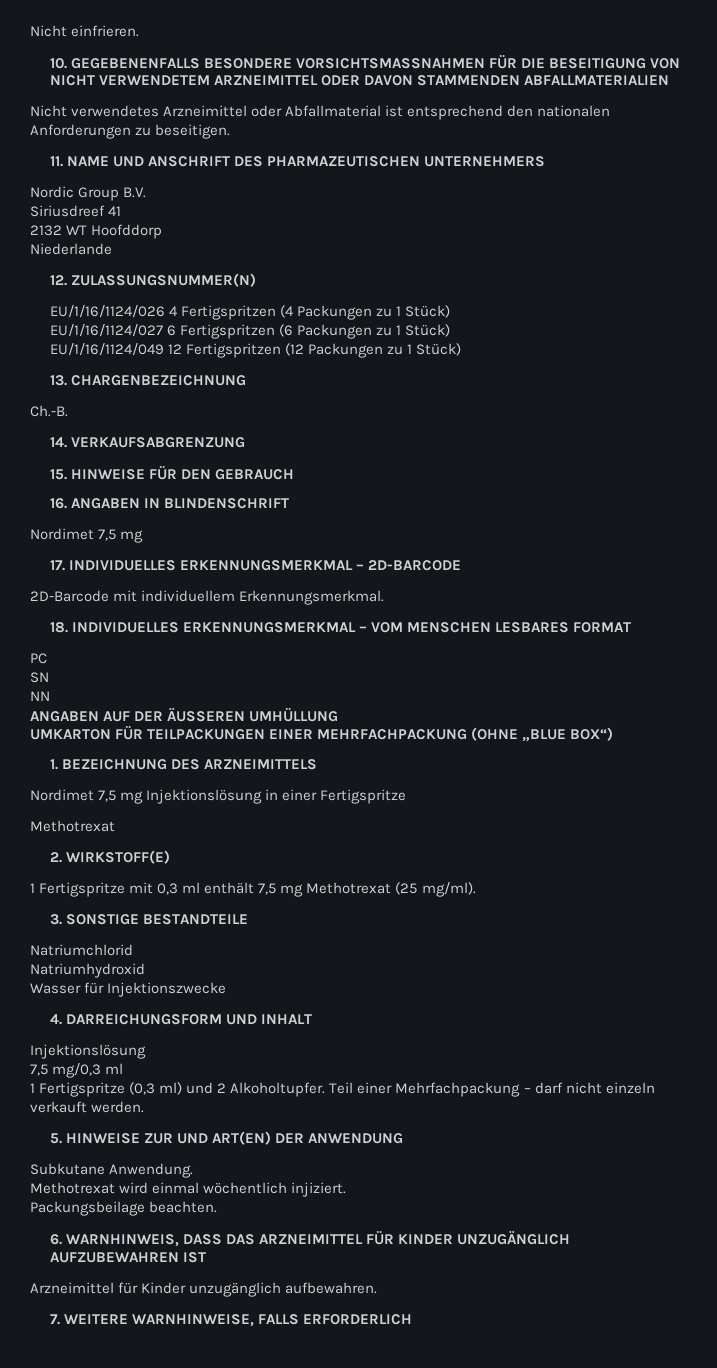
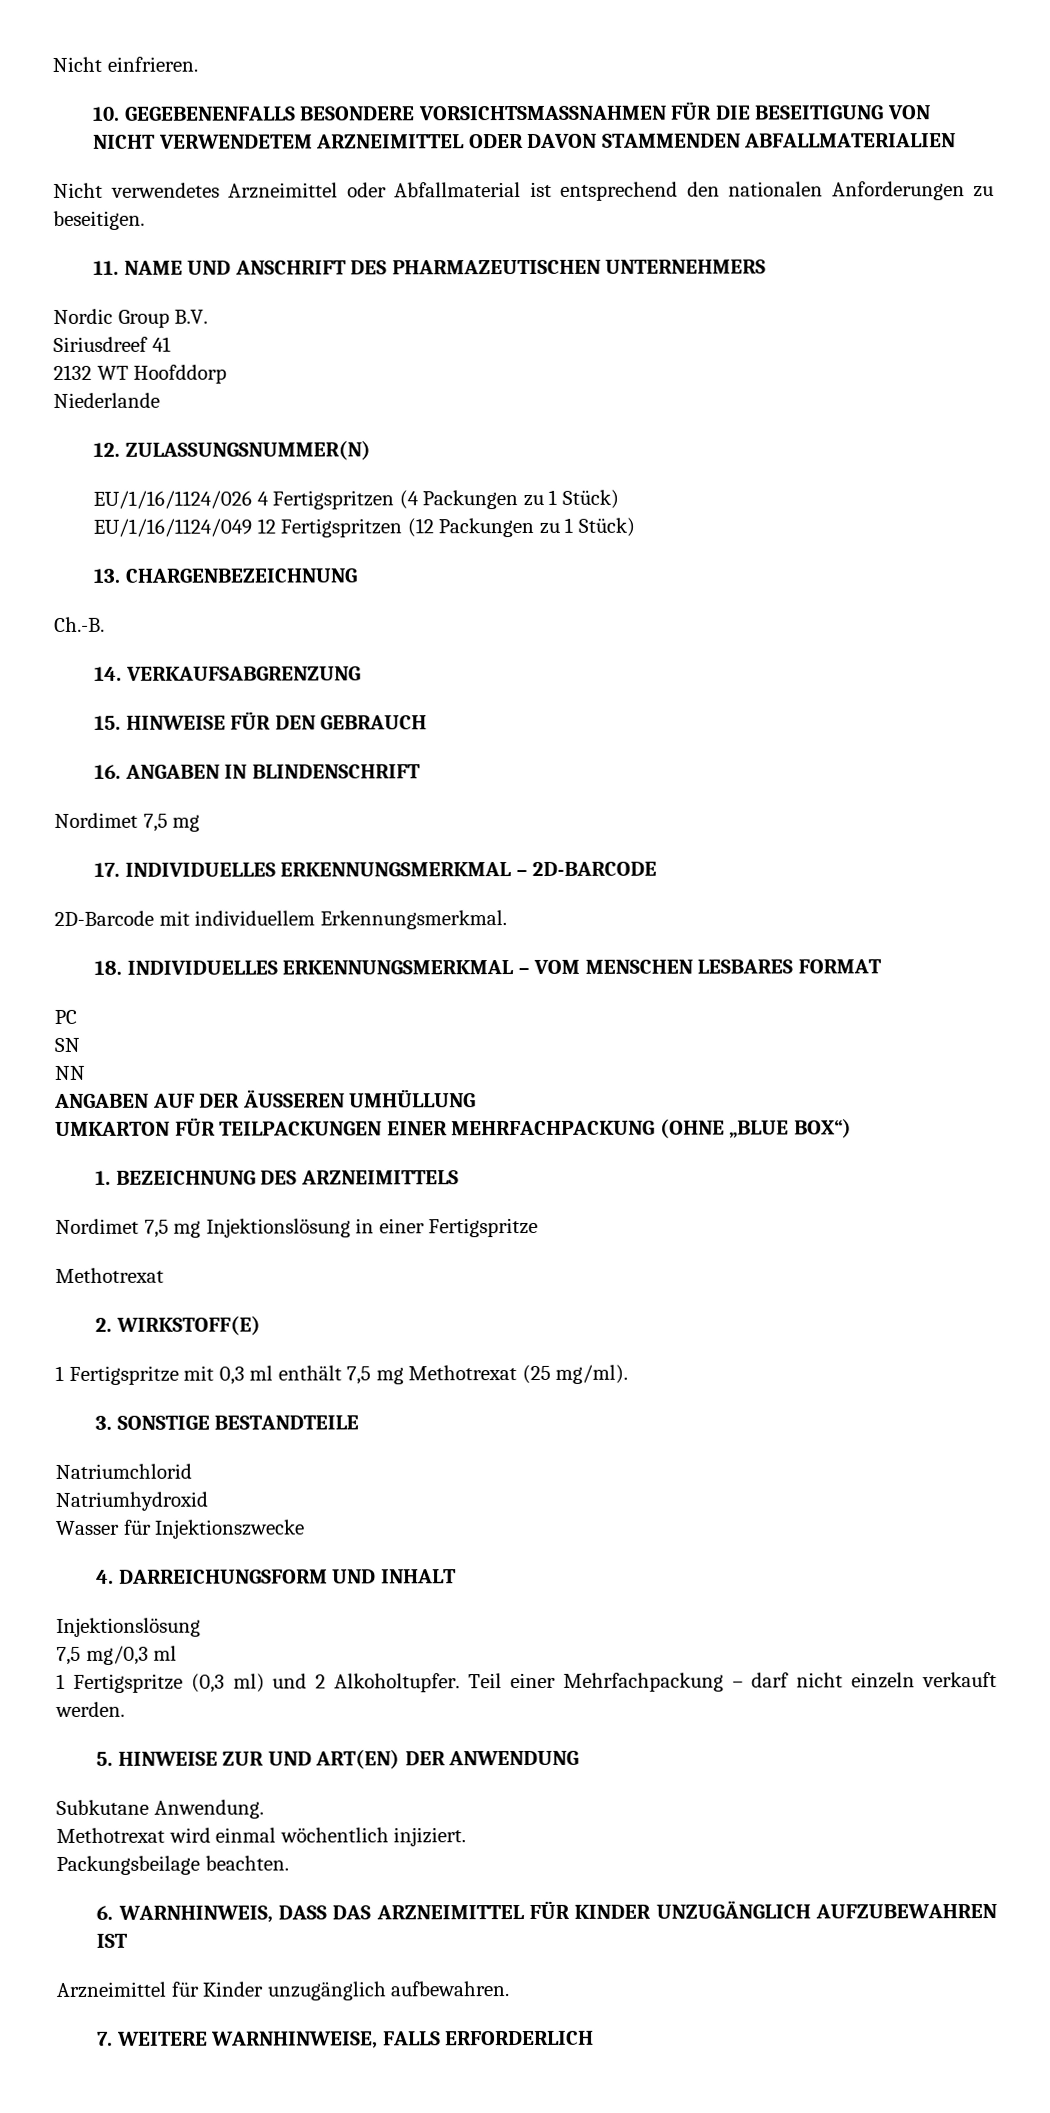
- EU/1/16/1124/027 6 Fertigspritzen (6 Packungen zu 1 Stück)

